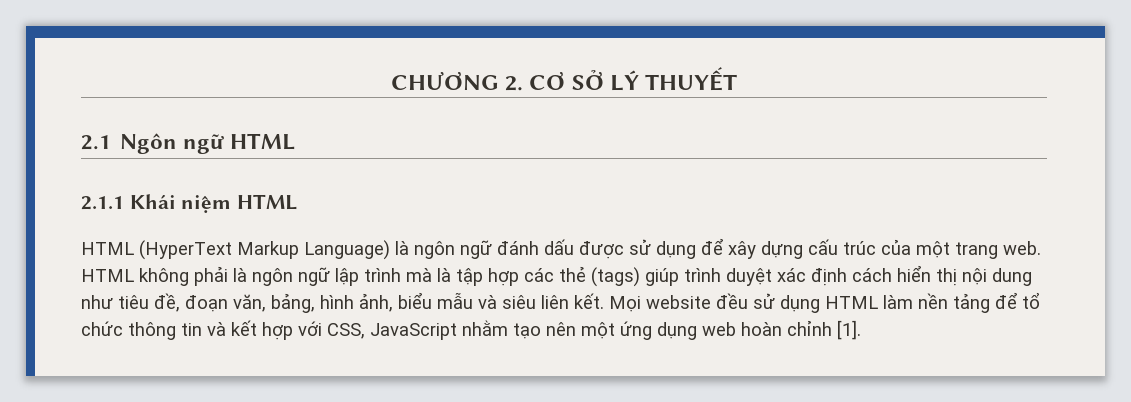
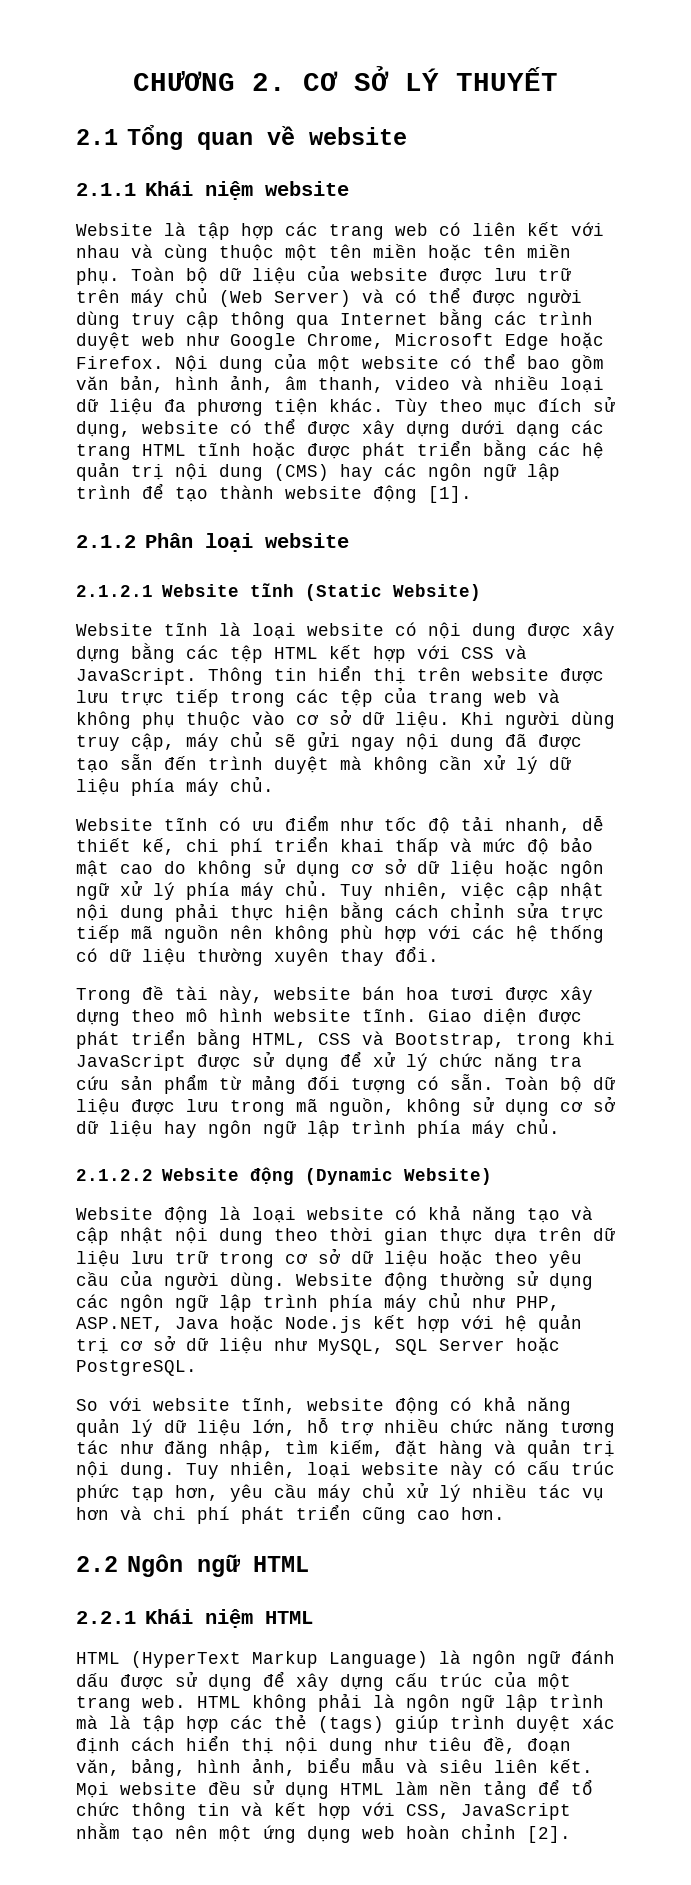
- 2.1 Ngôn ngữ HTML
+ 2.1 Tổng quan về website
+ 2.1.1 Khái niệm website
+ Website là tập hợp các trang web có liên kết với nhau và cùng thuộc một tên miền hoặc tên miền phụ. Toàn bộ dữ liệu của website được lưu trữ trên máy chủ (Web Server) và có thể được người dùng truy cập thông qua Internet bằng các trình duyệt web như Google Chrome, Microsoft Edge hoặc Firefox. Nội dung của một website có thể bao gồm văn bản, hình ảnh, âm thanh, video và nhiều loại dữ liệu đa phương tiện khác. Tùy theo mục đích sử dụng, website có thể được xây dựng dưới dạng các trang HTML tĩnh hoặc được phát triển bằng các hệ quản trị nội dung (CMS) hay các ngôn ngữ lập trình để tạo thành website động [1].
+ 2.1.2 Phân loại website
+ 2.1.2.1 Website tĩnh (Static Website)
+ Website tĩnh là loại website có nội dung được xây dựng bằng các tệp HTML kết hợp với CSS và JavaScript. Thông tin hiển thị trên website được lưu trực tiếp trong các tệp của trang web và không phụ thuộc vào cơ sở dữ liệu. Khi người dùng truy cập, máy chủ sẽ gửi ngay nội dung đã được tạo sẵn đến trình duyệt mà không cần xử lý dữ liệu phía máy chủ.
+ Website tĩnh có ưu điểm như tốc độ tải nhanh, dễ thiết kế, chi phí triển khai thấp và mức độ bảo mật cao do không sử dụng cơ sở dữ liệu hoặc ngôn ngữ xử lý phía máy chủ. Tuy nhiên, việc cập nhật nội dung phải thực hiện bằng cách chỉnh sửa trực tiếp mã nguồn nên không phù hợp với các hệ thống có dữ liệu thường xuyên thay đổi.
+ Trong đề tài này, website bán hoa tươi được xây dựng theo mô hình website tĩnh. Giao diện được phát triển bằng HTML, CSS và Bootstrap, trong khi JavaScript được sử dụng để xử lý chức năng tra cứu sản phẩm từ mảng đối tượng có sẵn. Toàn bộ dữ liệu được lưu trong mã nguồn, không sử dụng cơ sở dữ liệu hay ngôn ngữ lập trình phía máy chủ.
+ 2.1.2.2 Website động (Dynamic Website)
+ Website động là loại website có khả năng tạo và cập nhật nội dung theo thời gian thực dựa trên dữ liệu lưu trữ trong cơ sở dữ liệu hoặc theo yêu cầu của người dùng. Website động thường sử dụng các ngôn ngữ lập trình phía máy chủ như PHP, ASP.NET, Java hoặc Node.js kết hợp với hệ quản trị cơ sở dữ liệu như MySQL, SQL Server hoặc PostgreSQL.
+ So với website tĩnh, website động có khả năng quản lý dữ liệu lớn, hỗ trợ nhiều chức năng tương tác như đăng nhập, tìm kiếm, đặt hàng và quản trị nội dung. Tuy nhiên, loại website này có cấu trúc phức tạp hơn, yêu cầu máy chủ xử lý nhiều tác vụ hơn và chi phí phát triển cũng cao hơn.
+ 2.2 Ngôn ngữ HTML
- 2.1.1 Khái niệm HTML
+ 2.2.1 Khái niệm HTML
- Mọi website đều sử dụng HTML làm nền tảng để tổ chức thông tin và kết hợp với CSS, JavaScript nhằm tạo nên một ứng dụng web hoàn chỉnh [1].
+ Mọi website đều sử dụng HTML làm nền tảng để tổ chức thông tin và kết hợp với CSS, JavaScript nhằm tạo nên một ứng dụng web hoàn chỉnh [2].

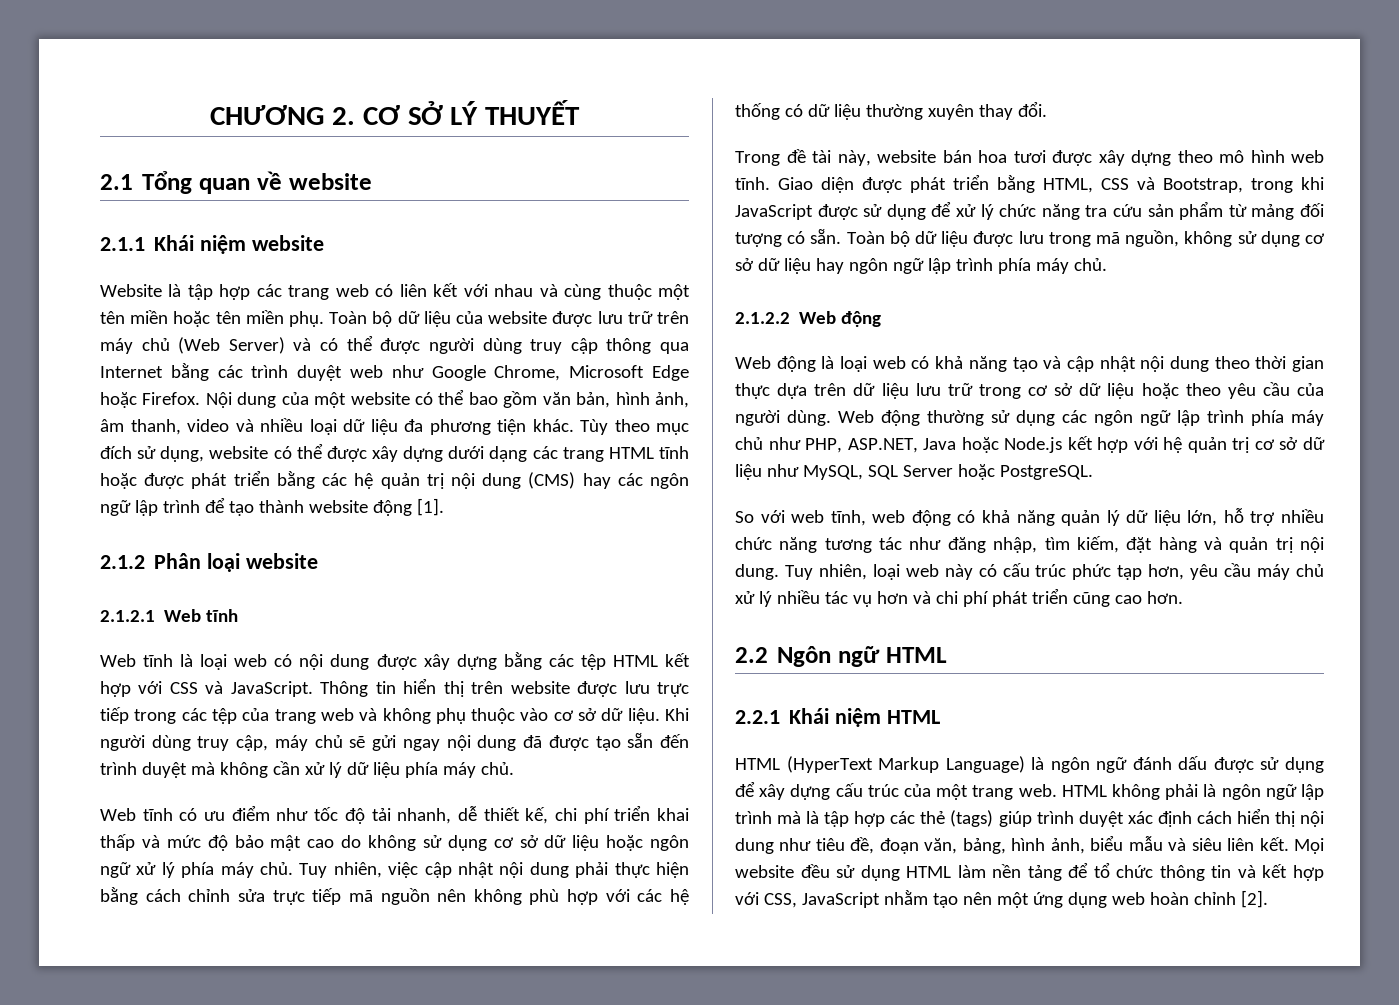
- 2.1.2.1 Website tĩnh (Static Website)
- Website tĩnh là loại website có nội dung được xây dựng bằng các tệp HTML kết hợp với CSS và JavaScript.
+ 2.1.2.1 Web tĩnh
+ Web tĩnh là loại web có nội dung được xây dựng bằng các tệp HTML kết hợp với CSS và JavaScript.
- Website tĩnh có ưu điểm như tốc độ tải nhanh, dễ thiết kế, chi phí triển khai thấp và mức độ bảo mật cao do không sử dụng cơ sở dữ liệu hoặc ngôn ngữ xử lý phía máy chủ.
+ Web tĩnh có ưu điểm như tốc độ tải nhanh, dễ thiết kế, chi phí triển khai thấp và mức độ bảo mật cao do không sử dụng cơ sở dữ liệu hoặc ngôn ngữ xử lý phía máy chủ.
- Trong đề tài này, website bán hoa tươi được xây dựng theo mô hình website tĩnh.
+ Trong đề tài này, website bán hoa tươi được xây dựng theo mô hình web tĩnh.
- 2.1.2.2 Website động (Dynamic Website)
- Website động là loại website có khả năng tạo và cập nhật nội dung theo thời gian thực dựa trên dữ liệu lưu trữ trong cơ sở dữ liệu hoặc theo yêu cầu của người dùng.
+ 2.1.2.2 Web động
+ Web động là loại web có khả năng tạo và cập nhật nội dung theo thời gian thực dựa trên dữ liệu lưu trữ trong cơ sở dữ liệu hoặc theo yêu cầu của người dùng.
- Website động thường sử dụng các ngôn ngữ lập trình phía máy chủ như PHP, ASP.NET, Java hoặc Node.js kết hợp với hệ quản trị cơ sở dữ liệu như MySQL, SQL Server hoặc PostgreSQL.
+ Web động thường sử dụng các ngôn ngữ lập trình phía máy chủ như PHP, ASP.NET, Java hoặc Node.js kết hợp với hệ quản trị cơ sở dữ liệu như MySQL, SQL Server hoặc PostgreSQL.
- So với website tĩnh, website động có khả năng quản lý dữ liệu lớn, hỗ trợ nhiều chức năng tương tác như đăng nhập, tìm kiếm, đặt hàng và quản trị nội dung.
+ So với web tĩnh, web động có khả năng quản lý dữ liệu lớn, hỗ trợ nhiều chức năng tương tác như đăng nhập, tìm kiếm, đặt hàng và quản trị nội dung.
- Tuy nhiên, loại website này có cấu trúc phức tạp hơn, yêu cầu máy chủ xử lý nhiều tác vụ hơn và chi phí phát triển cũng cao hơn.
+ Tuy nhiên, loại web này có cấu trúc phức tạp hơn, yêu cầu máy chủ xử lý nhiều tác vụ hơn và chi phí phát triển cũng cao hơn.

